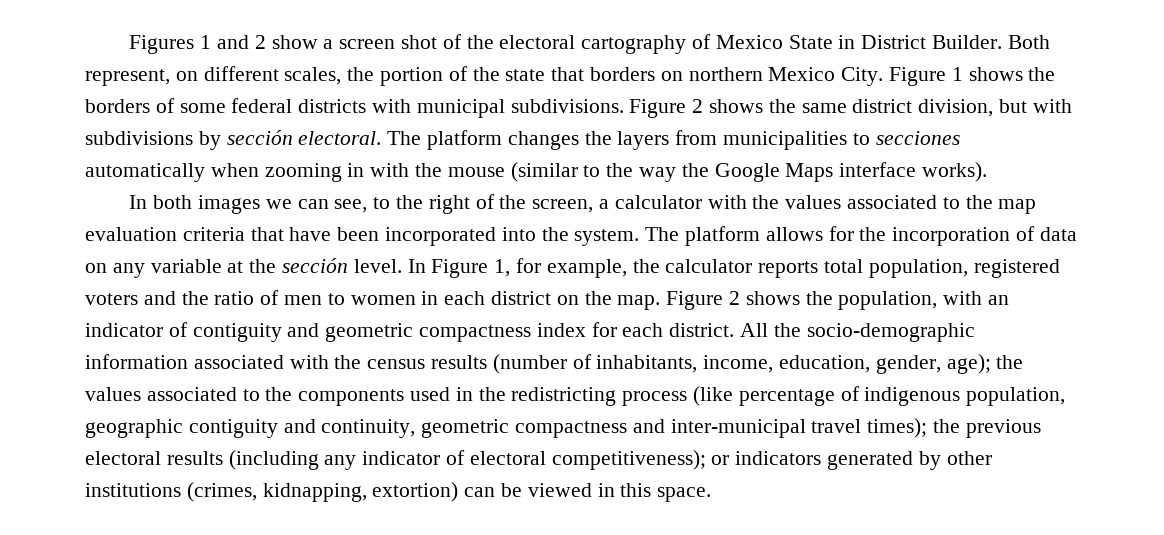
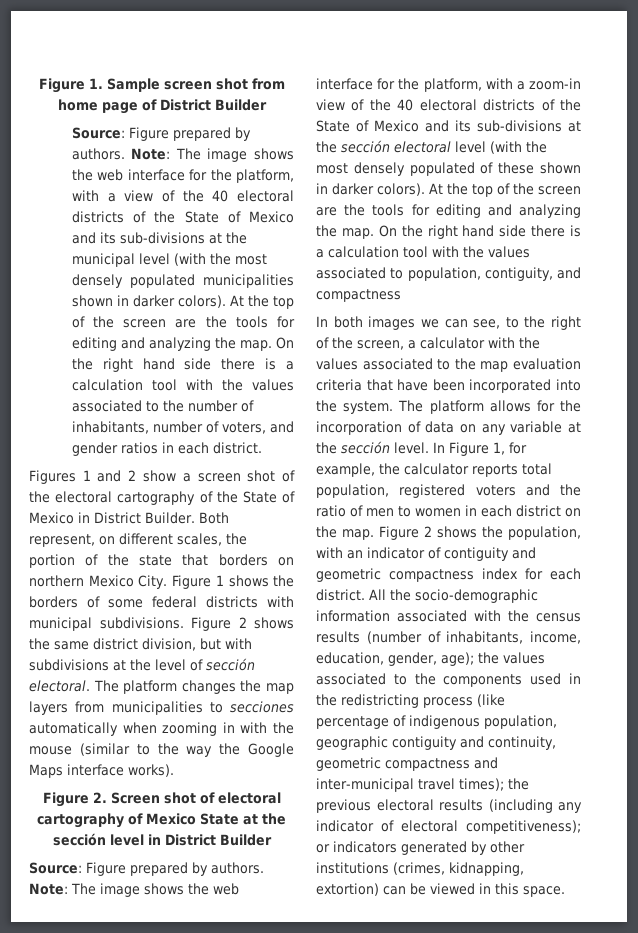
+ Figure 1. Sample screen shot from home page of District Builder
+ Source: Figure prepared by authors. Note: The image shows the web interface for the platform, with a view of the 40 electoral districts of the State of Mexico and its sub-divisions at the municipal level (with the most densely populated municipalities shown in darker colors). At the top of the screen are the tools for editing and analyzing the map. On the right hand side there is a calculation tool with the values associated to the number of inhabitants, number of voters, and gender ratios in each district.
- Figures 1 and 2 show a screen shot of the electoral cartography of Mexico State in District Builder.
+ Figures 1 and 2 show a screen shot of the electoral cartography of the State of Mexico in District Builder.
- Figure 2 shows the same district division, but with subdivisions by sección electoral.
+ Figure 2 shows the same district division, but with subdivisions at the level of sección electoral.
- The platform changes the layers from municipalities to secciones automatically when zooming in with the mouse (similar to the way the Google Maps interface works).
+ The platform changes the map layers from municipalities to secciones automatically when zooming in with the mouse (similar to the way the Google Maps interface works).
+ Figure 2. Screen shot of electoral cartography of Mexico State at the sección level in District Builder
+ Source: Figure prepared by authors. Note: The image shows the web interface for the platform, with a zoom-in view of the 40 electoral districts of the State of Mexico and its sub-divisions at the sección electoral level (with the most densely populated of these shown in darker colors). At the top of the screen are the tools for editing and analyzing the map. On the right hand side there is a calculation tool with the values associated to population, contiguity, and compactness

